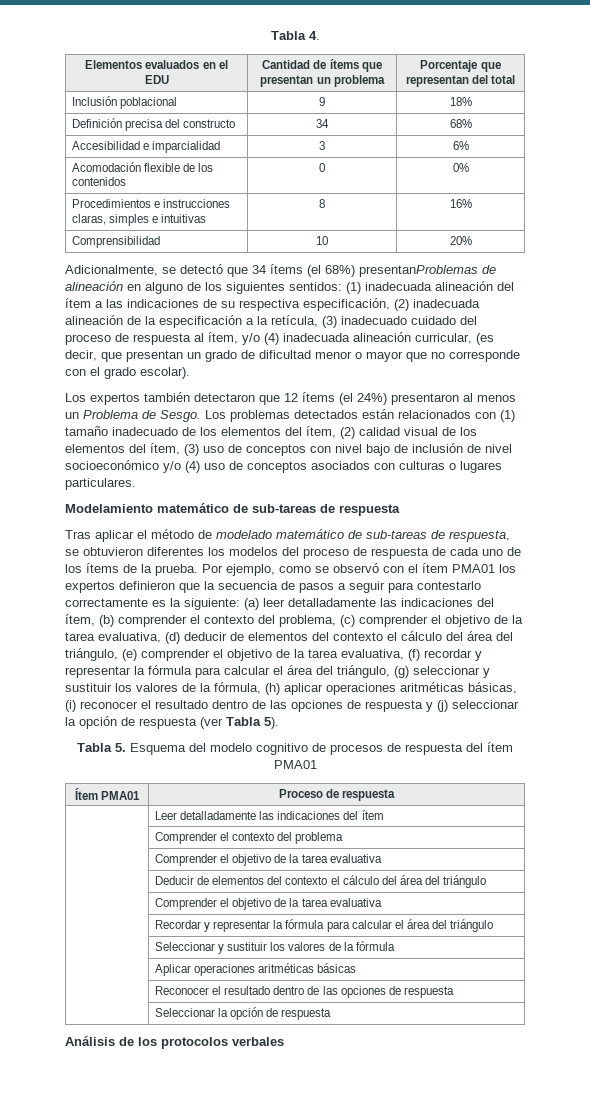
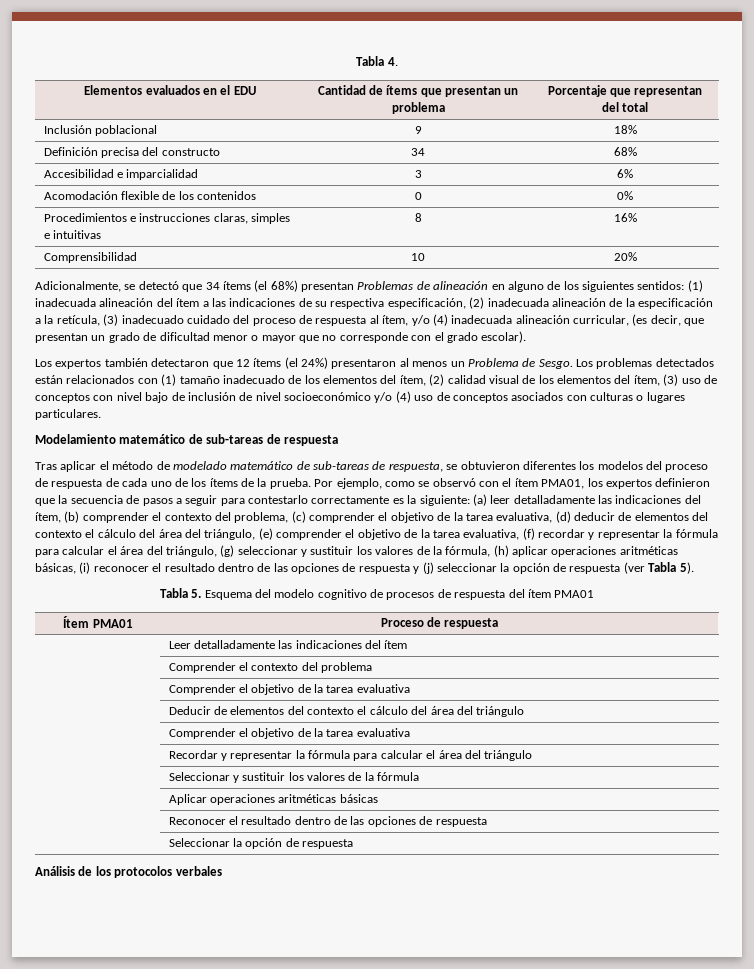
- Adicionalmente, se detectó que 34 ítems (el 68%) presentanProblemas de alineación en alguno de los siguientes sentidos:
+ Adicionalmente, se detectó que 34 ítems (el 68%) presentan Problemas de alineación en alguno de los siguientes sentidos:
- Por ejemplo, como se observó con el ítem PMA01 los expertos definieron que la secuencia de pasos a seguir para contestarlo correctamente es la siguiente:
+ Por ejemplo, como se observó con el ítem PMA01, los expertos definieron que la secuencia de pasos a seguir para contestarlo correctamente es la siguiente:

